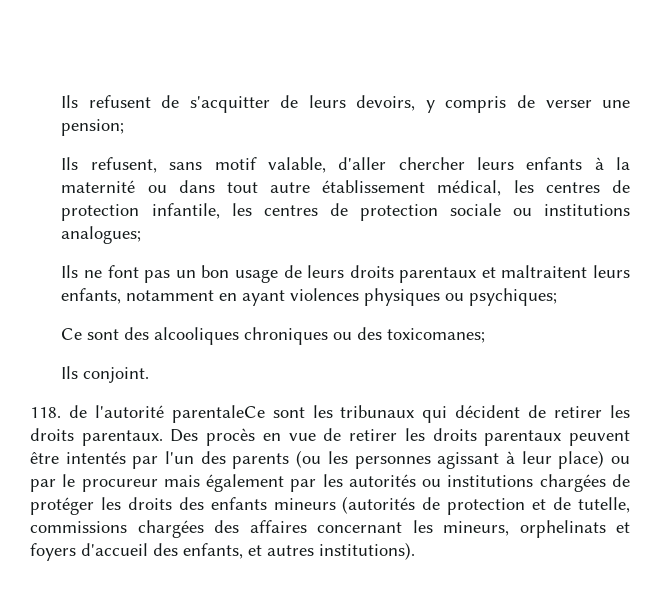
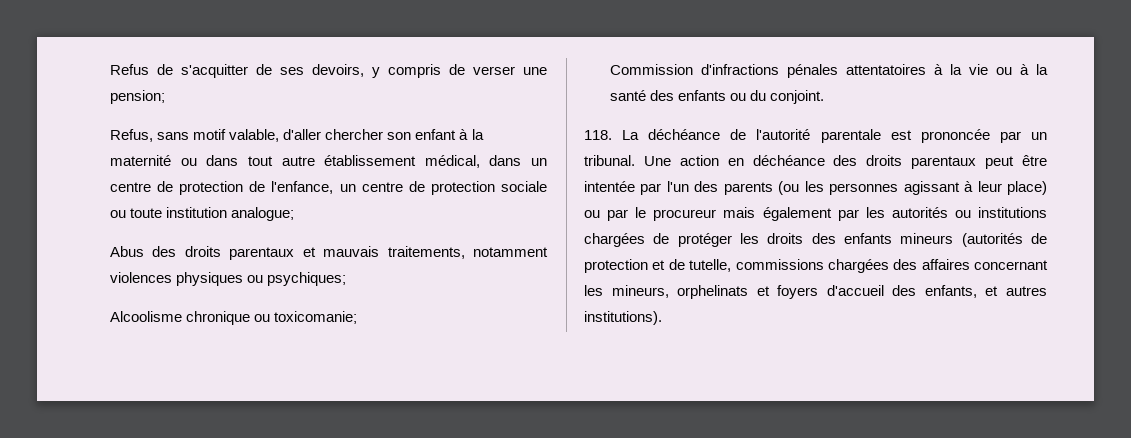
- Ils refusent de s'acquitter de leurs devoirs, y compris de verser une pension;
+ Refus de s'acquitter de ses devoirs, y compris de verser une pension;
- Ils refusent, sans motif valable, d'aller chercher leurs enfants à la maternité ou dans tout autre établissement médical, les centres de protection infantile, les centres de protection sociale ou institutions analogues;
- Ils ne font pas un bon usage de leurs droits parentaux et maltraitent leurs enfants, notamment en ayant violences physiques ou psychiques;
- Ce sont des alcooliques chroniques ou des toxicomanes;
- Ils conjoint.
- 118. de l'autorité parentaleCe sont les tribunaux qui décident de retirer les droits parentaux. Des procès en vue de retirer les droits parentaux peuvent être intentés par l'un des parents (ou les personnes agissant à leur place) ou par le procureur mais également par les autorités ou institutions chargées de protéger les droits des enfants mineurs (autorités de protection et de tutelle, commissions chargées des affaires concernant les mineurs, orphelinats et foyers d'accueil des enfants, et autres institutions).
+ Refus, sans motif valable, d'aller chercher son enfant à la maternité ou dans tout autre établissement médical, dans un centre de protection de l'enfance, un centre de protection sociale ou toute institution analogue;
+ Abus des droits parentaux et mauvais traitements, notamment violences physiques ou psychiques;
+ Alcoolisme chronique ou toxicomanie;
+ Commission d'infractions pénales attentatoires à la vie ou à la santé des enfants ou du conjoint.
+ 118. La déchéance de l'autorité parentale est prononcée par un tribunal. Une action en déchéance des droits parentaux peut être intentée par l'un des parents (ou les personnes agissant à leur place) ou par le procureur mais également par les autorités ou institutions chargées de protéger les droits des enfants mineurs (autorités de protection et de tutelle, commissions chargées des affaires concernant les mineurs, orphelinats et foyers d'accueil des enfants, et autres institutions).

